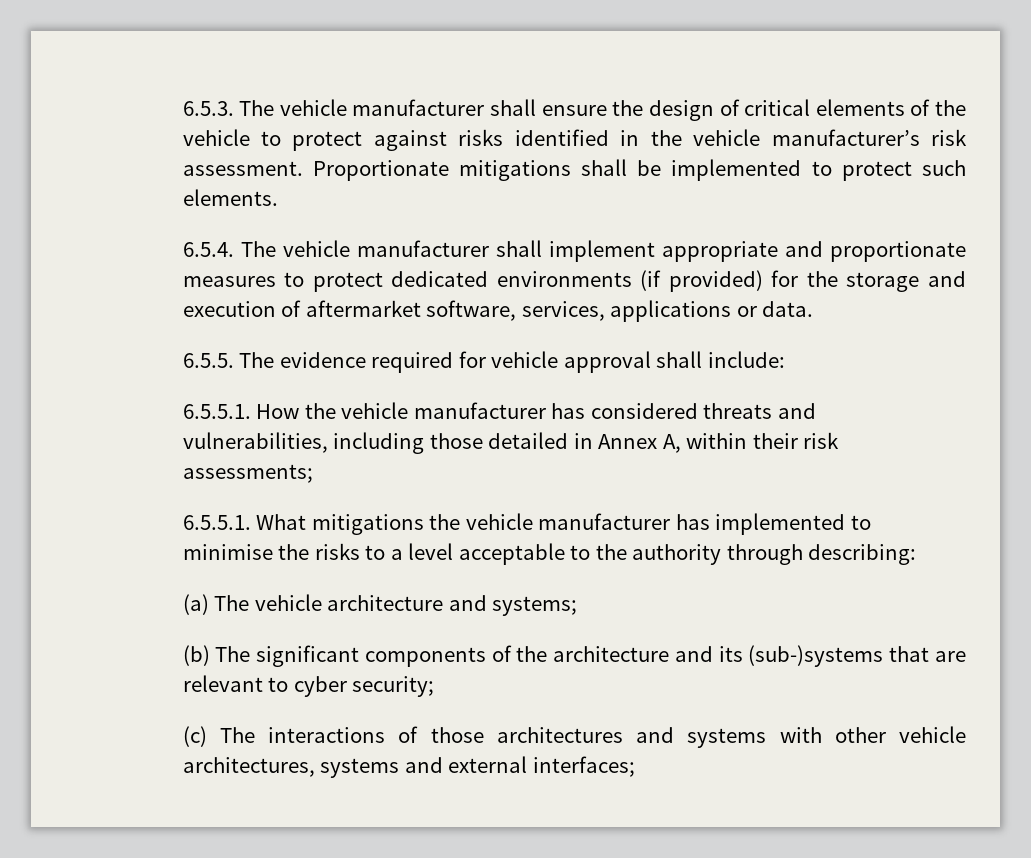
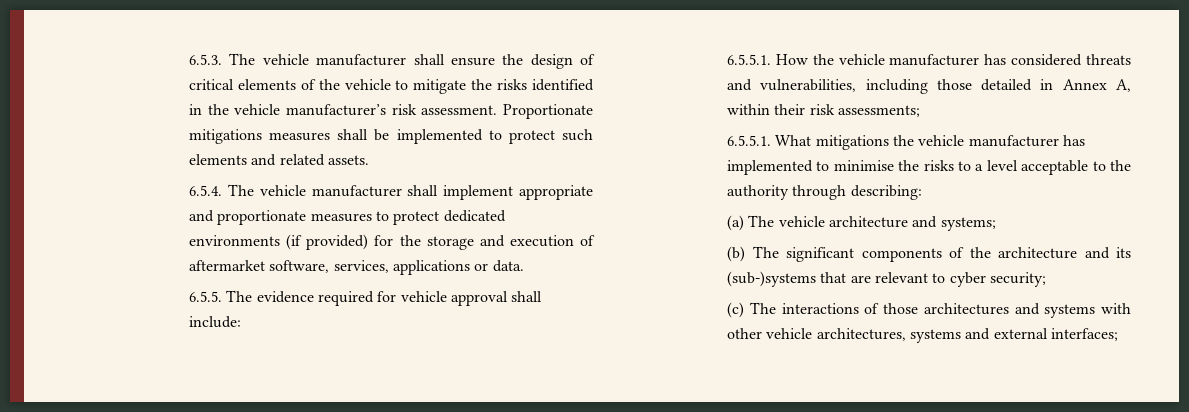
- 6.5.3. The vehicle manufacturer shall ensure the design of critical elements of the vehicle to protect against risks identified in the vehicle manufacturer’s risk assessment.
+ 6.5.3. The vehicle manufacturer shall ensure the design of critical elements of the vehicle to mitigate the risks identified in the vehicle manufacturer’s risk assessment.
- Proportionate mitigations shall be implemented to protect such elements.
+ Proportionate mitigations measures shall be implemented to protect such elements and related assets.

